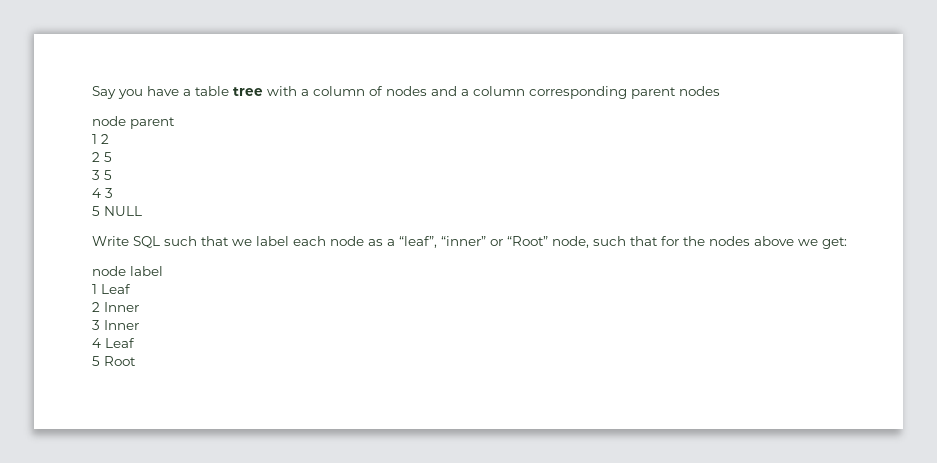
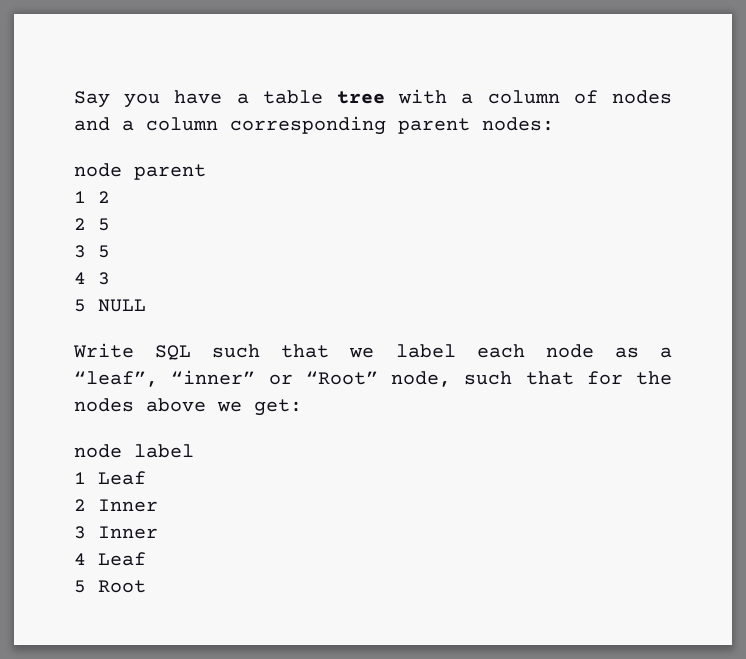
- Say you have a table tree with a column of nodes and a column corresponding parent nodes
+ Say you have a table tree with a column of nodes and a column corresponding parent nodes:

